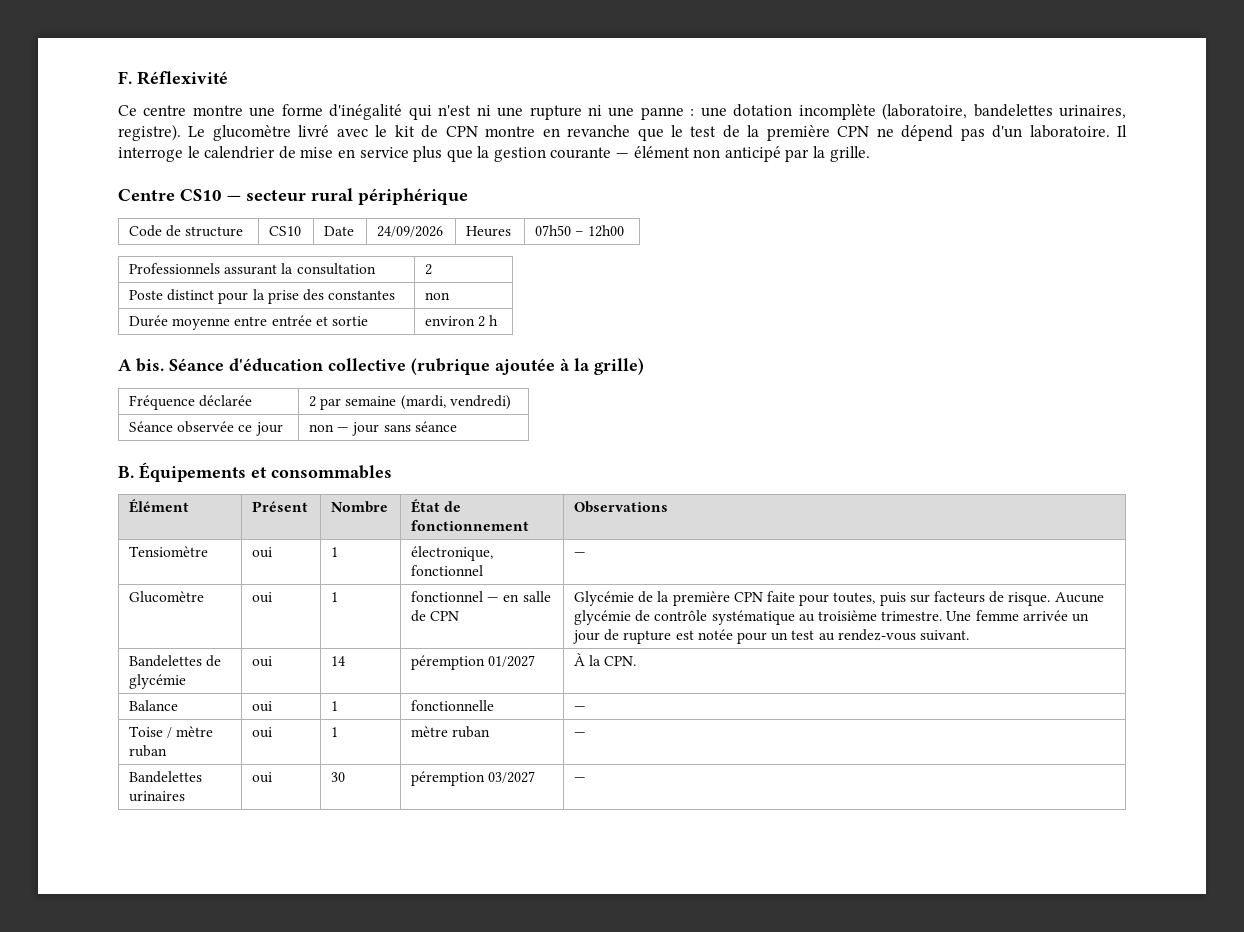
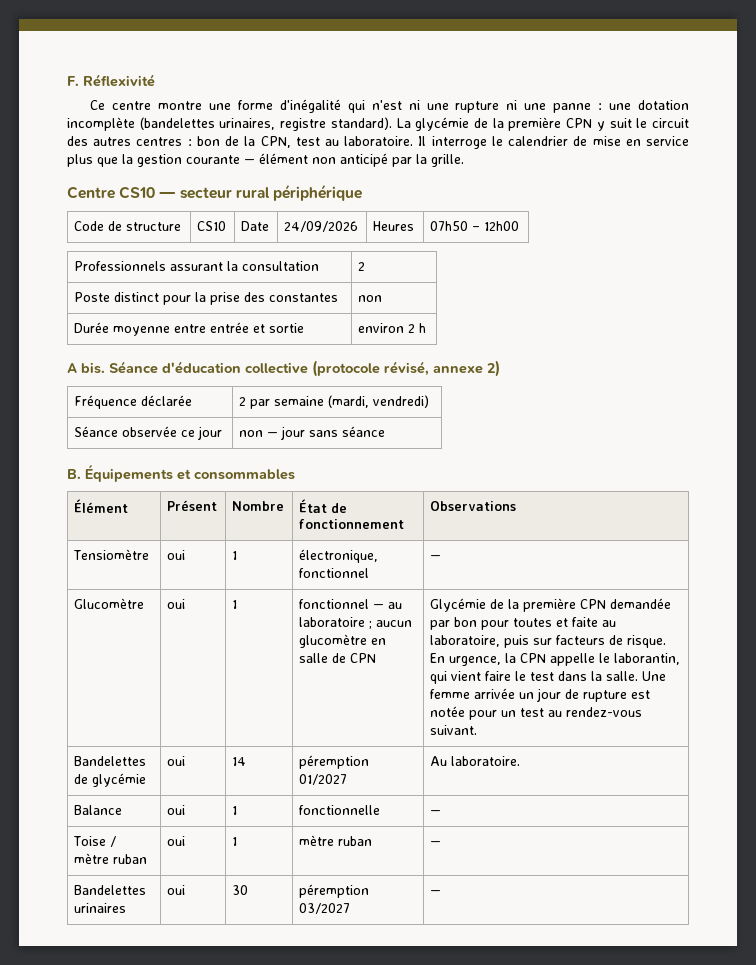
- Ce centre montre une forme d'inégalité qui n'est ni une rupture ni une panne : une dotation incomplète (laboratoire, bandelettes urinaires, registre). Le glucomètre livré avec le kit de CPN montre en revanche que le test de la première CPN ne dépend pas d'un laboratoire.
+ Ce centre montre une forme d'inégalité qui n'est ni une rupture ni une panne : une dotation incomplète (bandelettes urinaires, registre standard). La glycémie de la première CPN y suit le circuit des autres centres : bon de la CPN, test au laboratoire.
- Séance d'éducation collective (rubrique ajoutée à la grille)
+ Séance d'éducation collective (protocole révisé, annexe 2)
- fonctionnel — en salle de CPN
+ fonctionnel — au laboratoire ; aucun glucomètre en salle de CPN
- Glycémie de la première CPN faite pour toutes, puis sur facteurs de risque.
+ Glycémie de la première CPN demandée par bon pour toutes et faite au laboratoire, puis sur facteurs de risque.
- Aucune glycémie de contrôle systématique au troisième trimestre.
+ En urgence, la CPN appelle le laborantin, qui vient faire le test dans la salle.
- Bandelettes de glycémie | oui | 14 | péremption 01/2027 | À la CPN.
+ Bandelettes de glycémie | oui | 14 | péremption 01/2027 | Au laboratoire.

